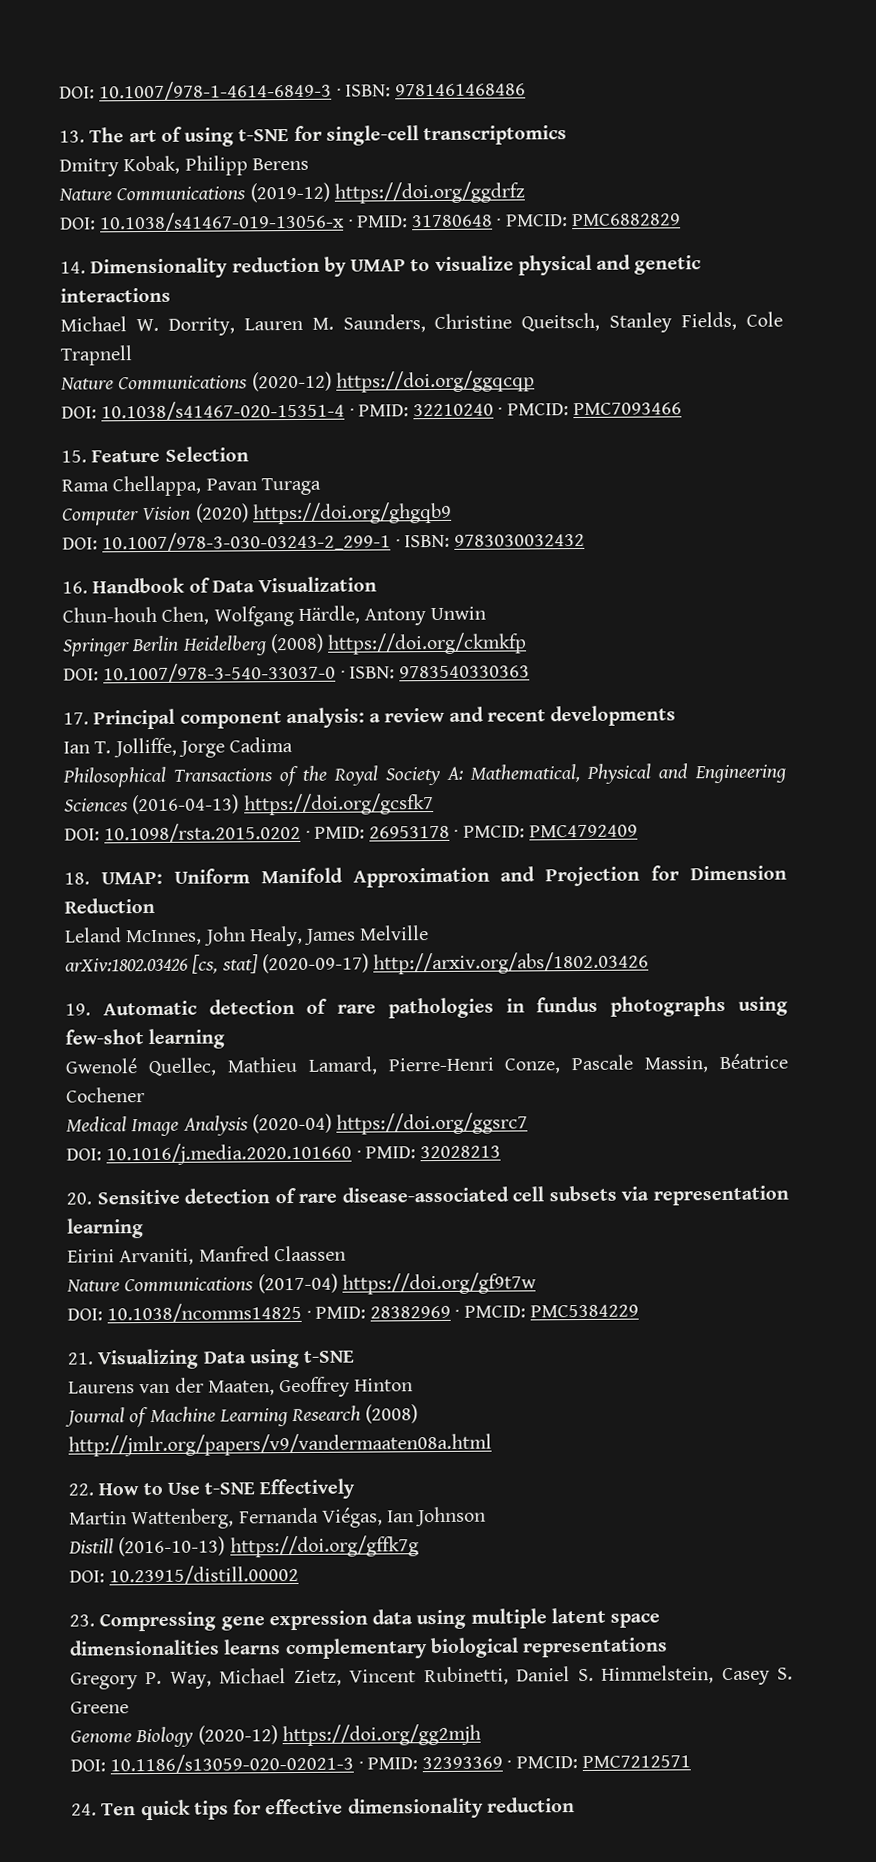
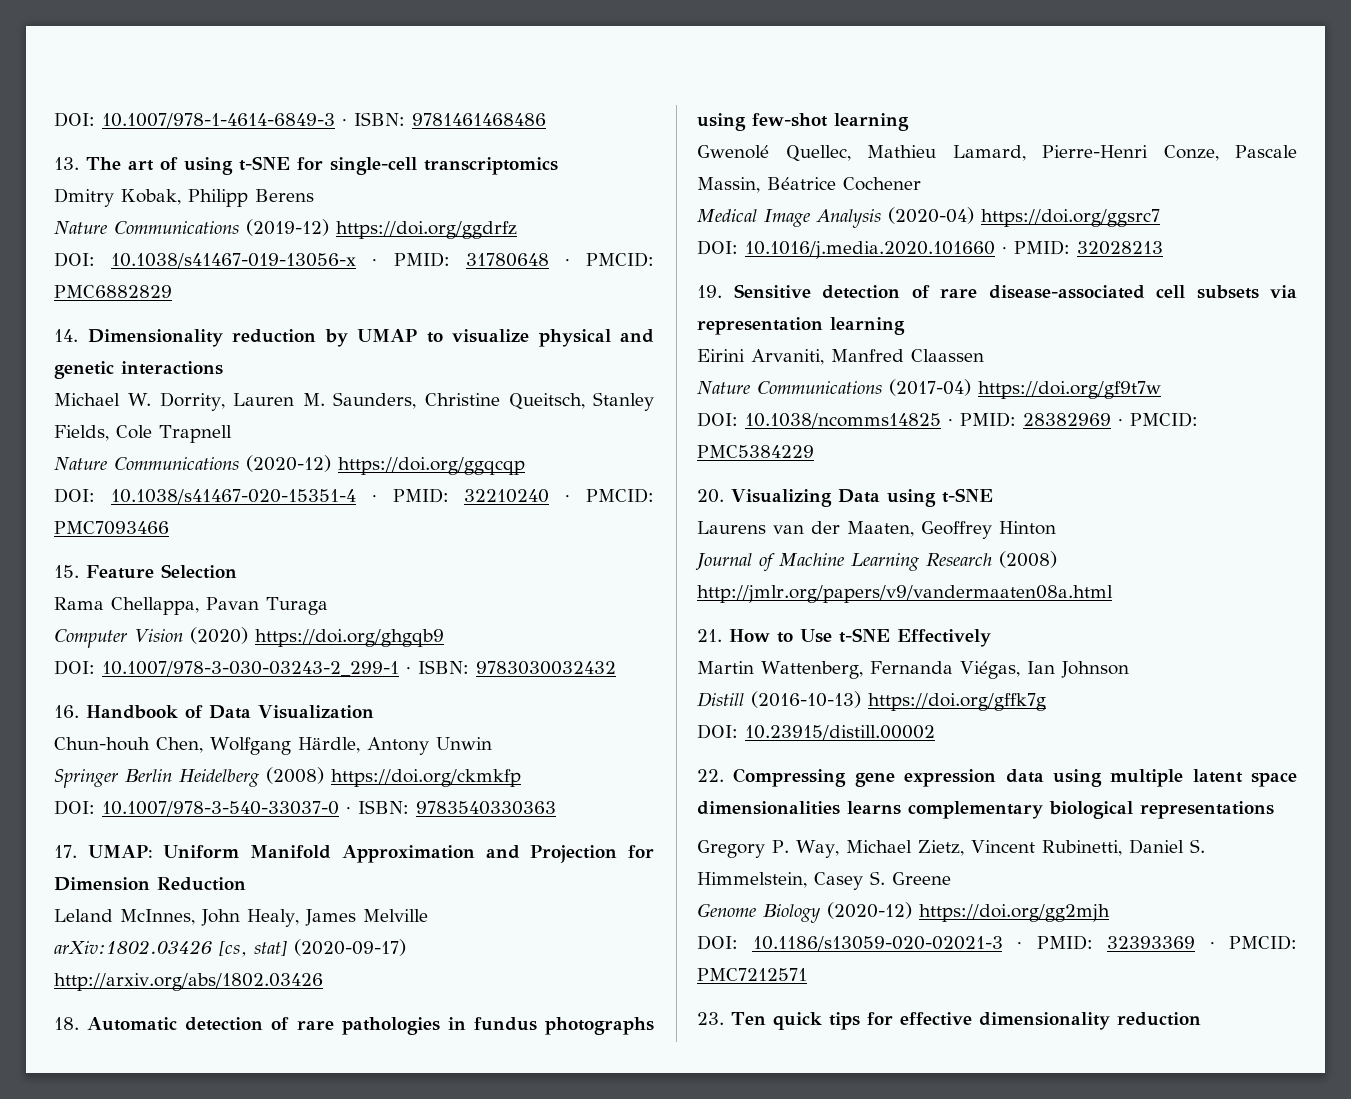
- 17. Principal component analysis: a review and recent developments
- Ian T. Jolliffe, Jorge Cadima
- Philosophical Transactions of the Royal Society A: Mathematical, Physical and Engineering Sciences (2016-04-13) https://doi.org/gcsfk7
- DOI: 10.1098/rsta.2015.0202 · PMID: 26953178 · PMCID: PMC4792409
- 18. UMAP: Uniform Manifold Approximation and Projection for Dimension Reduction
+ 17. UMAP: Uniform Manifold Approximation and Projection for Dimension Reduction
- 19. Automatic detection of rare pathologies in fundus photographs using few-shot learning
+ 18. Automatic detection of rare pathologies in fundus photographs using few-shot learning
- 20. Sensitive detection of rare disease-associated cell subsets via representation learning
+ 19. Sensitive detection of rare disease-associated cell subsets via representation learning
- 21. Visualizing Data using t-SNE
+ 20. Visualizing Data using t-SNE
- 22. How to Use t-SNE Effectively
+ 21. How to Use t-SNE Effectively
- 23. Compressing gene expression data using multiple latent space dimensionalities learns complementary biological representations
+ 22. Compressing gene expression data using multiple latent space dimensionalities learns complementary biological representations
- 24. Ten quick tips for effective dimensionality reduction
+ 23. Ten quick tips for effective dimensionality reduction

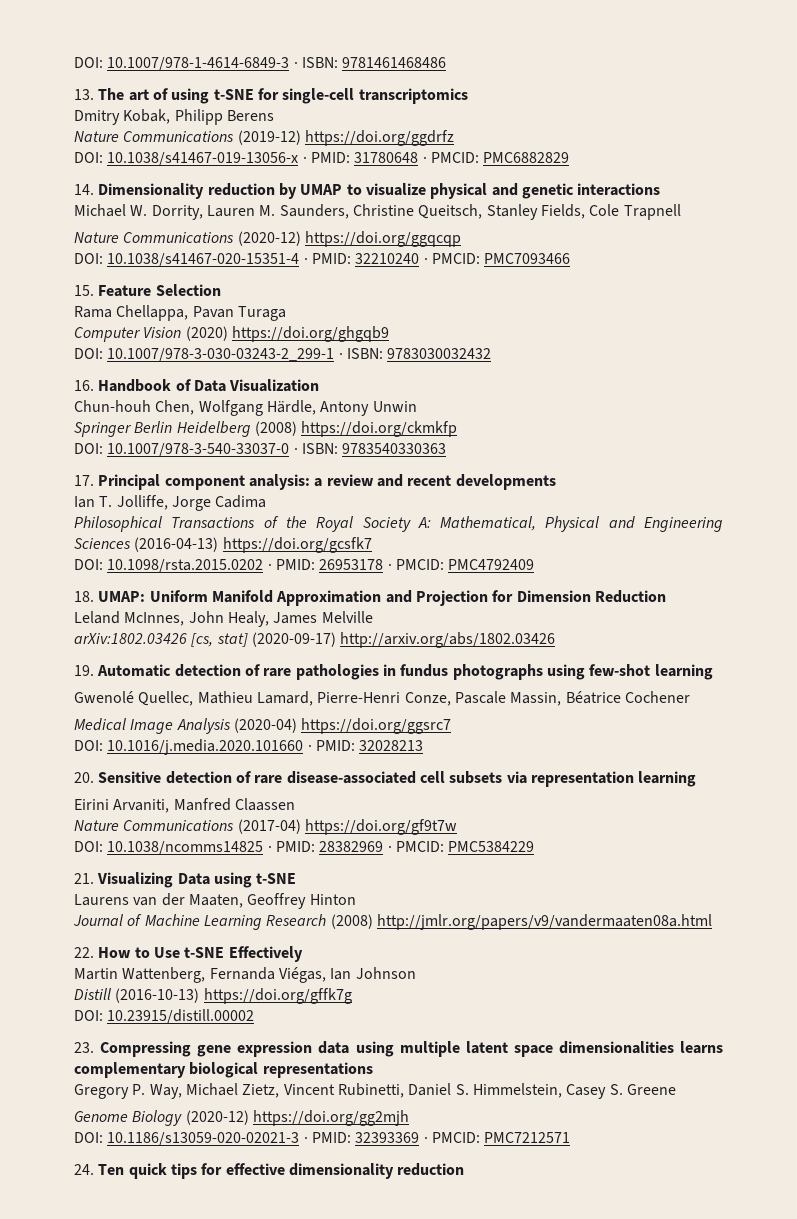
- 17. UMAP: Uniform Manifold Approximation and Projection for Dimension Reduction
+ 17. Principal component analysis: a review and recent developments
+ Ian T. Jolliffe, Jorge Cadima
+ Philosophical Transactions of the Royal Society A: Mathematical, Physical and Engineering Sciences (2016-04-13) https://doi.org/gcsfk7
+ DOI: 10.1098/rsta.2015.0202 · PMID: 26953178 · PMCID: PMC4792409
+ 18. UMAP: Uniform Manifold Approximation and Projection for Dimension Reduction
- 18. Automatic detection of rare pathologies in fundus photographs using few-shot learning
+ 19. Automatic detection of rare pathologies in fundus photographs using few-shot learning
- 19. Sensitive detection of rare disease-associated cell subsets via representation learning
+ 20. Sensitive detection of rare disease-associated cell subsets via representation learning
- 20. Visualizing Data using t-SNE
+ 21. Visualizing Data using t-SNE
- 21. How to Use t-SNE Effectively
+ 22. How to Use t-SNE Effectively
- 22. Compressing gene expression data using multiple latent space dimensionalities learns complementary biological representations
+ 23. Compressing gene expression data using multiple latent space dimensionalities learns complementary biological representations
- 23. Ten quick tips for effective dimensionality reduction
+ 24. Ten quick tips for effective dimensionality reduction

